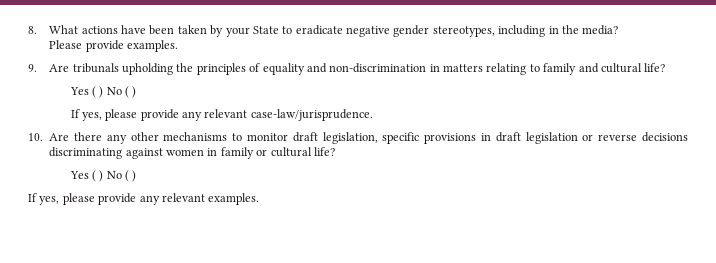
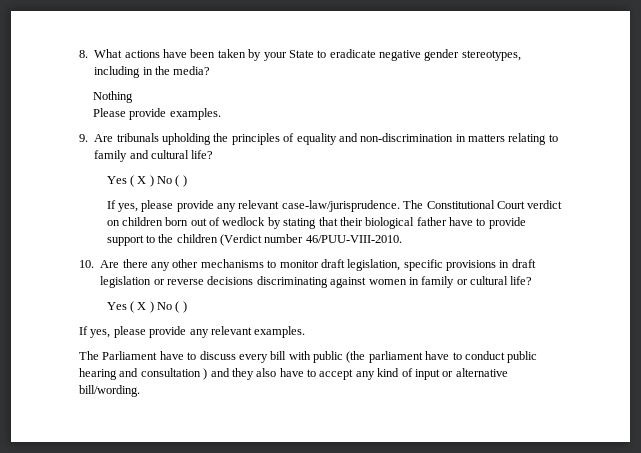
+ Nothing
  9. Are tribunals upholding the principles of equality and non-discrimination in matters relating to family and cultural life?
- Yes ( ) No ( )
+ Yes ( X ) No ( )
+ The Constitutional Court verdict on children born out of wedlock by stating that their biological father have to provide support to the children (Verdict number 46/PUU-VIII-2010.
  10. Are there any other mechanisms to monitor draft legislation, specific provisions in draft legislation or reverse decisions discriminating against women in family or cultural life?
- Yes ( ) No ( )
+ Yes ( X ) No ( )
+ The Parliament have to discuss every bill with public (the parliament have to conduct public hearing and consultation ) and they also have to accept any kind of input or alternative bill/wording.

